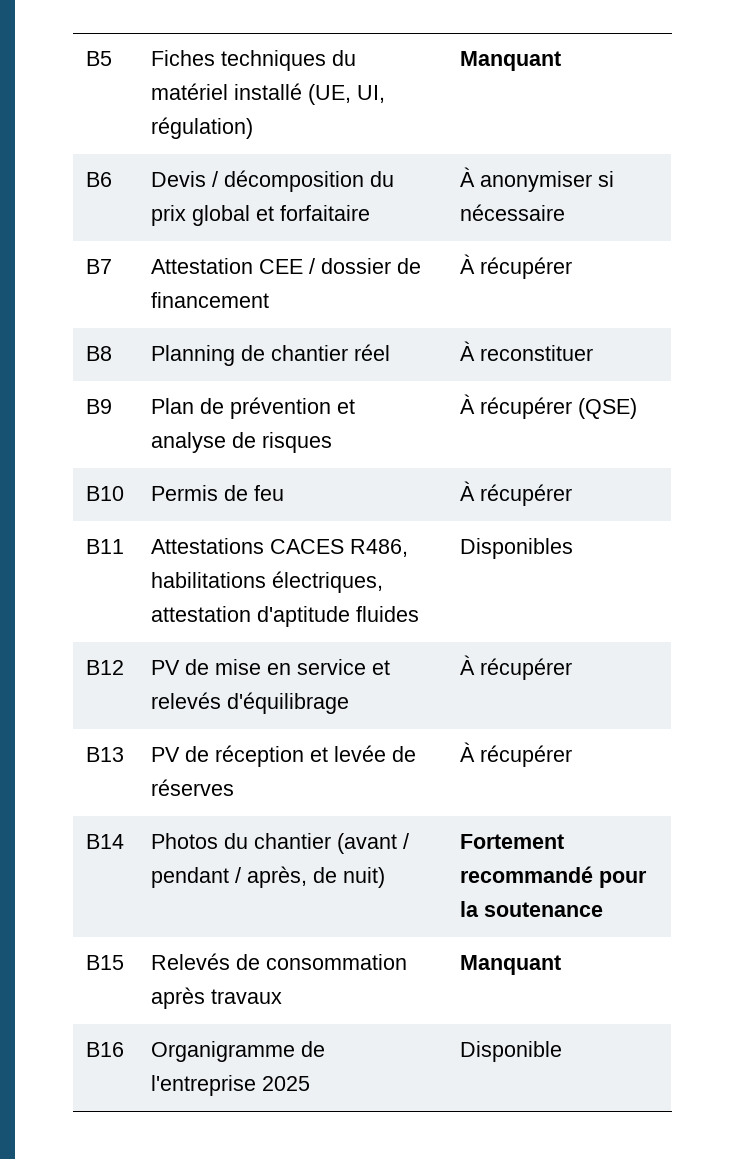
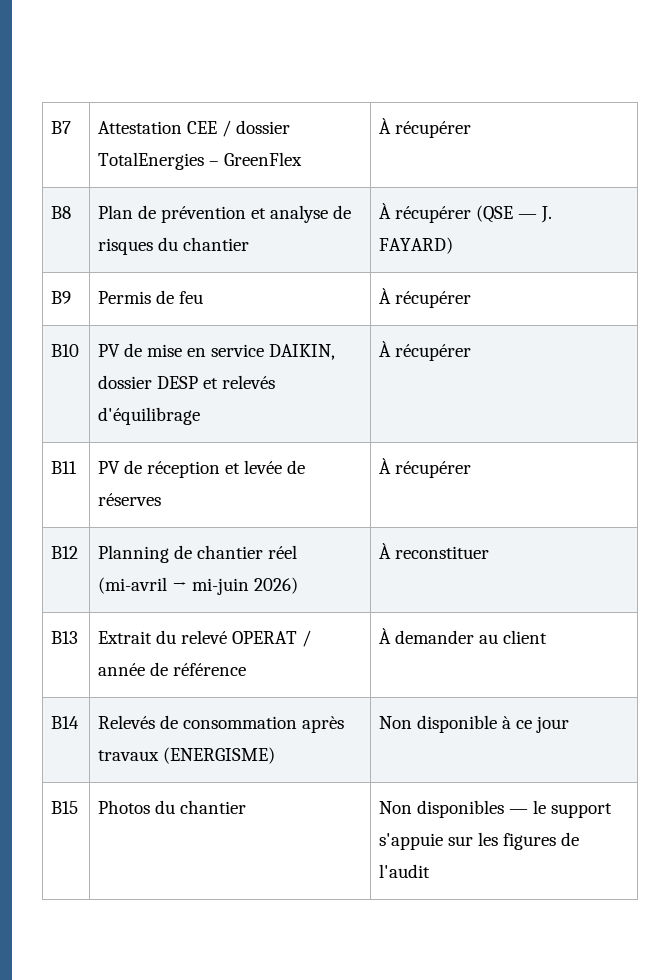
- B5 | Fiches techniques du matériel installé (UE, UI, régulation) | Manquant
- B6 | Devis / décomposition du prix global et forfaitaire | À anonymiser si nécessaire
- B7 | Attestation CEE / dossier de financement | À récupérer
+ B7 | Attestation CEE / dossier TotalEnergies – GreenFlex | À récupérer
- B8 | Planning de chantier réel | À reconstituer
- B9 | Plan de prévention et analyse de risques | À récupérer (QSE)
- B10 | Permis de feu | À récupérer
+ B8 | Plan de prévention et analyse de risques du chantier | À récupérer (QSE — J. FAYARD)
+ B9 | Permis de feu | À récupérer
- B11 | Attestations CACES R486, habilitations électriques, attestation d'aptitude fluides | Disponibles
- B12 | PV de mise en service et relevés d'équilibrage | À récupérer
+ B10 | PV de mise en service DAIKIN, dossier DESP et relevés d'équilibrage | À récupérer
- B13 | PV de réception et levée de réserves | À récupérer
+ B11 | PV de réception et levée de réserves | À récupérer
- B14 | Photos du chantier (avant / pendant / après, de nuit) | Fortement recommandé pour la soutenance
- B15 | Relevés de consommation après travaux | Manquant
- B16 | Organigramme de l'entreprise 2025 | Disponible
+ B12 | Planning de chantier réel (mi-avril → mi-juin 2026) | À reconstituer
+ B13 | Extrait du relevé OPERAT / année de référence | À demander au client
+ B14 | Relevés de consommation après travaux (ENERGISME) | Non disponible à ce jour
+ B15 | Photos du chantier | Non disponibles — le support s'appuie sur les figures de l'audit

